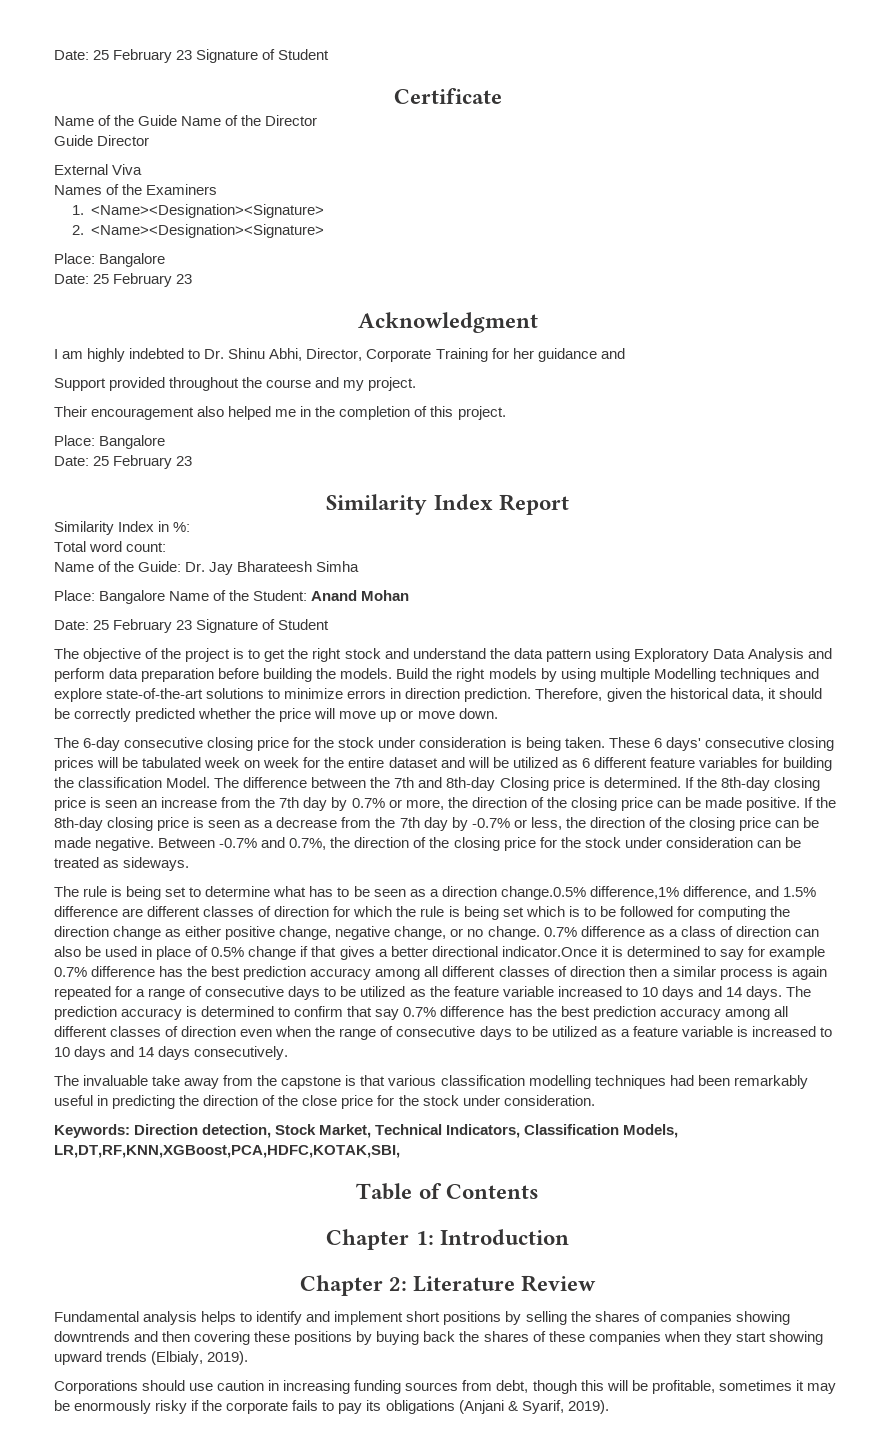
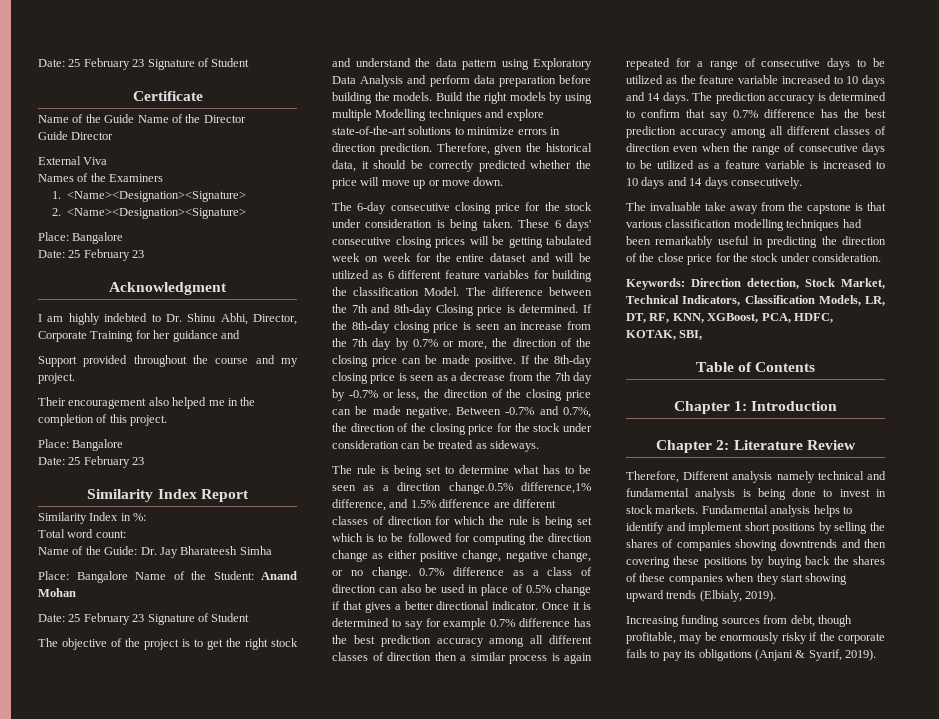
- These 6 days' consecutive closing prices will be tabulated week on week for the entire dataset and will be utilized as 6 different feature variables for building the classification Model.
+ These 6 days' consecutive closing prices will be getting tabulated week on week for the entire dataset and will be utilized as 6 different feature variables for building the classification Model.
- 0.7% difference as a class of direction can also be used in place of 0.5% change if that gives a better directional indicator.Once it is determined to say for example 0.7% difference has the best prediction accuracy among all different classes of direction then a similar process is again repeated for a range of consecutive days to be utilized as the feature variable increased to 10 days and 14 days.
+ 0.7% difference as a class of direction can also be used in place of 0.5% change if that gives a better directional indicator. Once it is determined to say for example 0.7% difference has the best prediction accuracy among all different classes of direction then a similar process is again repeated for a range of consecutive days to be utilized as the feature variable increased to 10 days and 14 days.
- Keywords: Direction detection, Stock Market, Technical Indicators, Classification Models, LR,DT,RF,KNN,XGBoost,PCA,HDFC,KOTAK,SBI,
+ Keywords: Direction detection, Stock Market, Technical Indicators, Classification Models, LR, DT, RF, KNN, XGBoost, PCA, HDFC, KOTAK, SBI,
+ Therefore, Different analysis namely technical and fundamental analysis is being done to invest in stock markets.
- Corporations should use caution in increasing funding sources from debt, though this will be profitable, sometimes it may be enormously risky if the corporate fails to pay its obligations (Anjani & Syarif, 2019).
+ Increasing funding sources from debt, though profitable, may be enormously risky if the corporate fails to pay its obligations (Anjani & Syarif, 2019).

